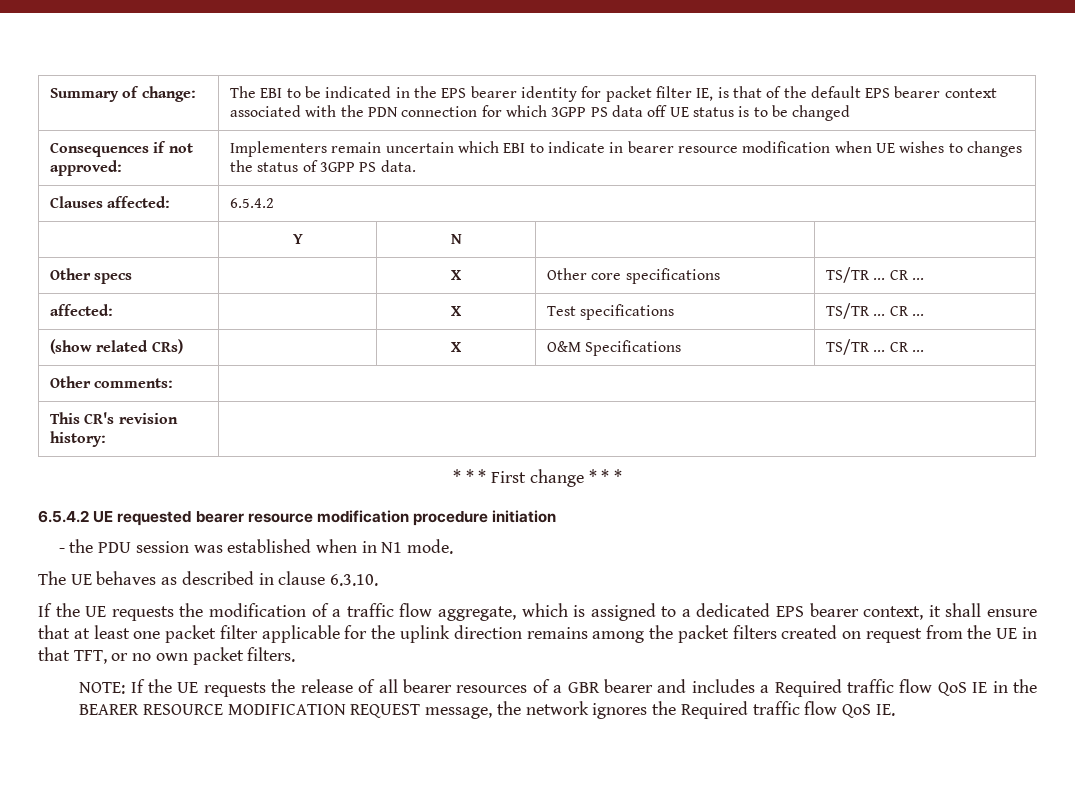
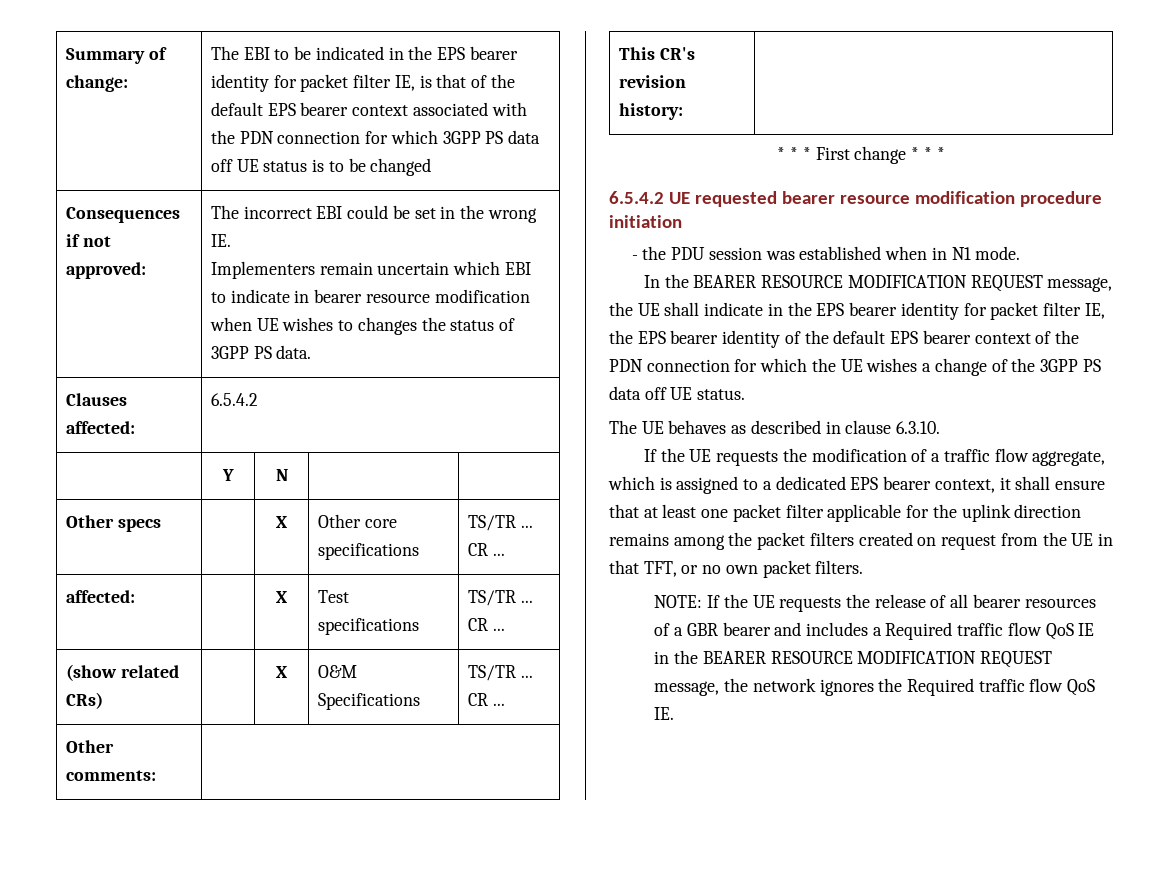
- Consequences if not approved: | Implementers remain uncertain which EBI to indicate in bearer resource modification when UE wishes to changes the status of 3GPP PS data.
+ Consequences if not approved: | The incorrect EBI could be set in the wrong IE.
+ Implementers remain uncertain which EBI to indicate in bearer resource modification when UE wishes to changes the status of 3GPP PS data.
+ In the BEARER RESOURCE MODIFICATION REQUEST message, the UE shall indicate in the EPS bearer identity for packet filter IE, the EPS bearer identity of the default EPS bearer context of the PDN connection for which the UE wishes a change of the 3GPP PS data off UE status.

